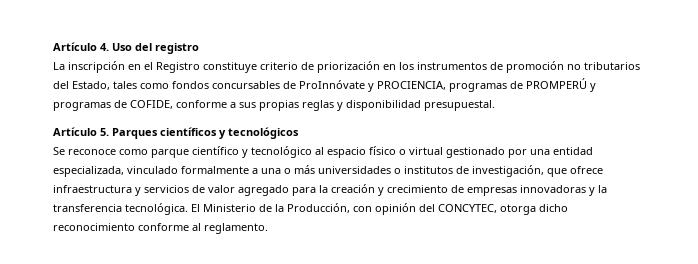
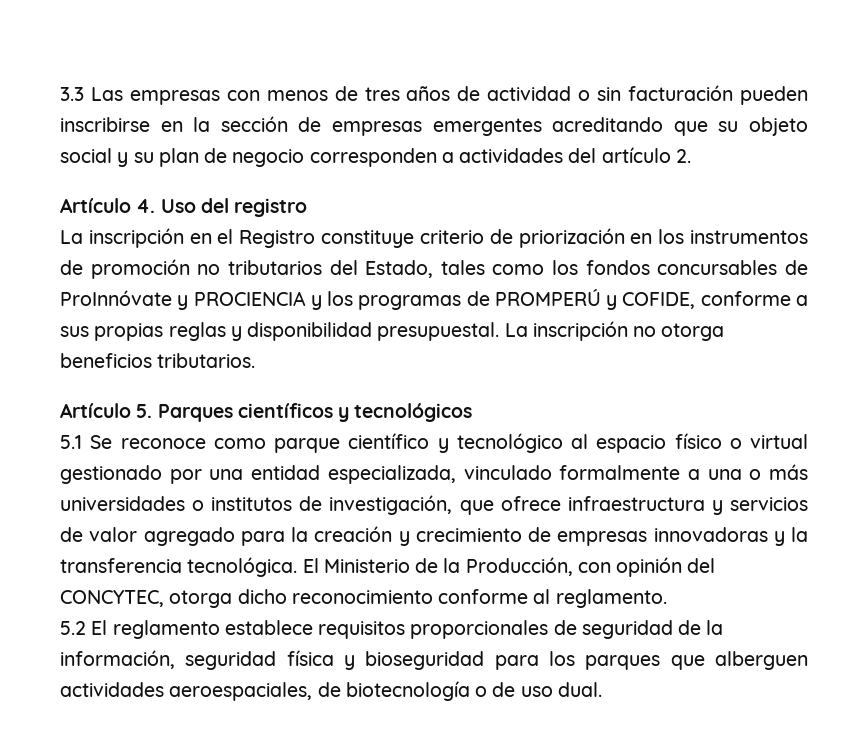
+ 3.3 Las empresas con menos de tres años de actividad o sin facturación pueden inscribirse en la sección de empresas emergentes acreditando que su objeto social y su plan de negocio corresponden a actividades del artículo 2.
- La inscripción en el Registro constituye criterio de priorización en los instrumentos de promoción no tributarios del Estado, tales como fondos concursables de ProInnóvate y PROCIENCIA, programas de PROMPERÚ y programas de COFIDE, conforme a sus propias reglas y disponibilidad presupuestal.
+ La inscripción en el Registro constituye criterio de priorización en los instrumentos de promoción no tributarios del Estado, tales como los fondos concursables de ProInnóvate y PROCIENCIA y los programas de PROMPERÚ y COFIDE, conforme a sus propias reglas y disponibilidad presupuestal. La inscripción no otorga beneficios tributarios.
- Se reconoce como parque científico y tecnológico al espacio físico o virtual gestionado por una entidad especializada, vinculado formalmente a una o más universidades o institutos de investigación, que ofrece infraestructura y servicios de valor agregado para la creación y crecimiento de empresas innovadoras y la transferencia tecnológica.
+ 5.1 Se reconoce como parque científico y tecnológico al espacio físico o virtual gestionado por una entidad especializada, vinculado formalmente a una o más universidades o institutos de investigación, que ofrece infraestructura y servicios de valor agregado para la creación y crecimiento de empresas innovadoras y la transferencia tecnológica.
+ 5.2 El reglamento establece requisitos proporcionales de seguridad de la información, seguridad física y bioseguridad para los parques que alberguen actividades aeroespaciales, de biotecnología o de uso dual.

